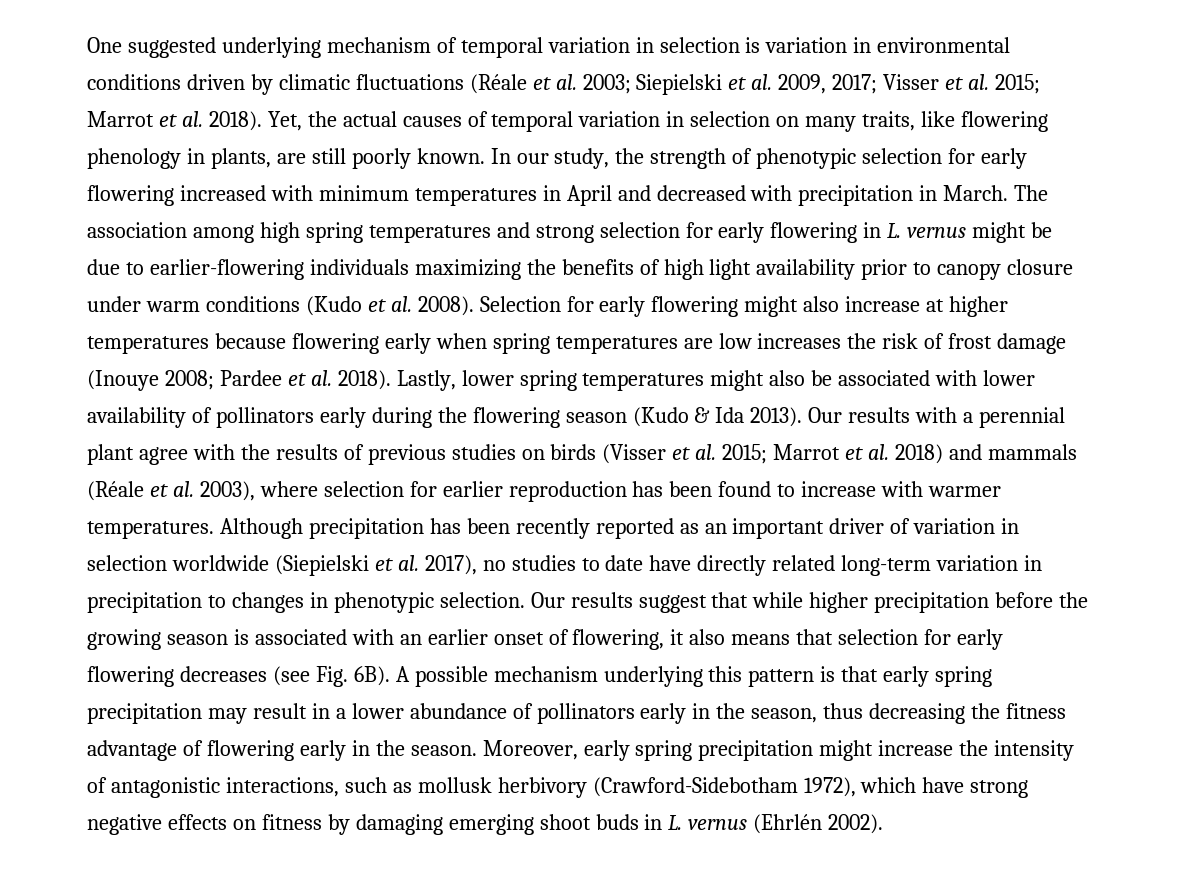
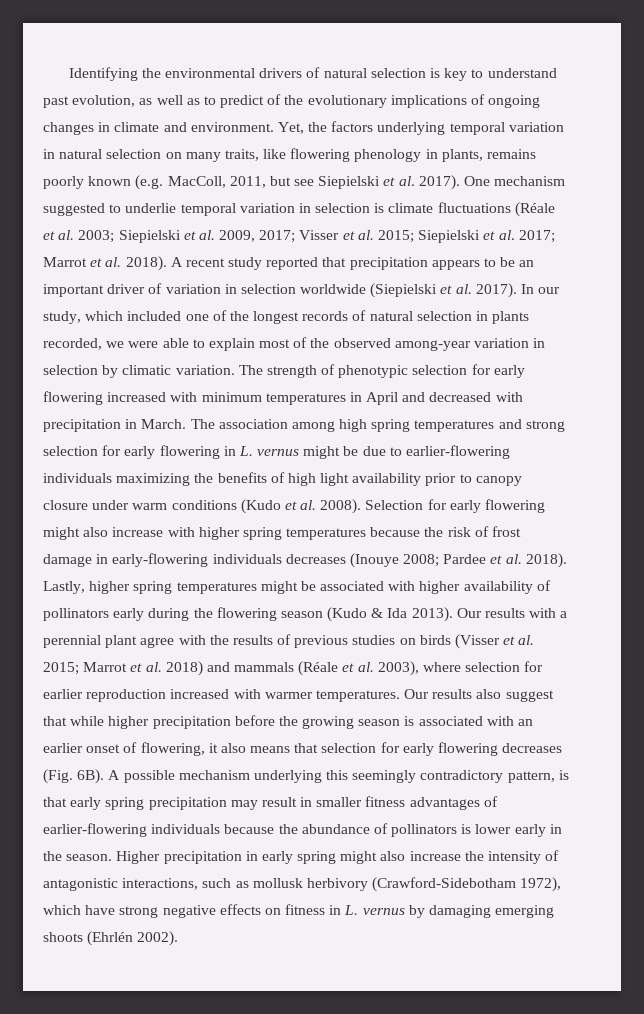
- One suggested underlying mechanism of temporal variation in selection is variation in environmental conditions driven by climatic fluctuations (Réale et al. 2003; Siepielski et al. 2009, 2017; Visser et al. 2015; Marrot et al. 2018). Yet, the actual causes of temporal variation in selection on many traits, like flowering phenology in plants, are still poorly known. In our study, the strength of phenotypic selection for early flowering increased with minimum temperatures in April and decreased with precipitation in March.
+ Identifying the environmental drivers of natural selection is key to understand past evolution, as well as to predict of the evolutionary implications of ongoing changes in climate and environment. Yet, the factors underlying temporal variation in natural selection on many traits, like flowering phenology in plants, remains poorly known (e.g. MacColl, 2011, but see Siepielski et al. 2017). One mechanism suggested to underlie temporal variation in selection is climate fluctuations (Réale et al. 2003; Siepielski et al. 2009, 2017; Visser et al. 2015; Siepielski et al. 2017; Marrot et al. 2018). A recent study reported that precipitation appears to be an important driver of variation in selection worldwide (Siepielski et al. 2017). In our study, which included one of the longest records of natural selection in plants recorded, we were able to explain most of the observed among-year variation in selection by climatic variation. The strength of phenotypic selection for early flowering increased with minimum temperatures in April and decreased with precipitation in March.
- Selection for early flowering might also increase at higher temperatures because flowering early when spring temperatures are low increases the risk of frost damage (Inouye 2008; Pardee et al. 2018).
+ Selection for early flowering might also increase with higher spring temperatures because the risk of frost damage in early-flowering individuals decreases (Inouye 2008; Pardee et al. 2018).
- Lastly, lower spring temperatures might also be associated with lower availability of pollinators early during the flowering season (Kudo & Ida 2013).
+ Lastly, higher spring temperatures might be associated with higher availability of pollinators early during the flowering season (Kudo & Ida 2013).
- Marrot et al. 2018) and mammals (Réale et al. 2003), where selection for earlier reproduction has been found to increase with warmer temperatures. Although precipitation has been recently reported as an important driver of variation in selection worldwide (Siepielski et al. 2017), no studies to date have directly related long-term variation in precipitation to changes in phenotypic selection. Our results suggest that while higher precipitation before the growing season is associated with an earlier onset of flowering, it also means that selection for early flowering decreases (see Fig. 6B).
+ Marrot et al. 2018) and mammals (Réale et al. 2003), where selection for earlier reproduction increased with warmer temperatures. Our results also suggest that while higher precipitation before the growing season is associated with an earlier onset of flowering, it also means that selection for early flowering decreases (Fig. 6B).
- A possible mechanism underlying this pattern is that early spring precipitation may result in a lower abundance of pollinators early in the season, thus decreasing the fitness advantage of flowering early in the season. Moreover, early spring precipitation might increase the intensity of antagonistic interactions, such as mollusk herbivory (Crawford-Sidebotham 1972), which have strong negative effects on fitness by damaging emerging shoot buds in L. vernus (Ehrlén 2002).
+ A possible mechanism underlying this seemingly contradictory pattern, is that early spring precipitation may result in smaller fitness advantages of earlier-flowering individuals because the abundance of pollinators is lower early in the season. Higher precipitation in early spring might also increase the intensity of antagonistic interactions, such as mollusk herbivory (Crawford-Sidebotham 1972), which have strong negative effects on fitness in L. vernus by damaging emerging shoots (Ehrlén 2002).

